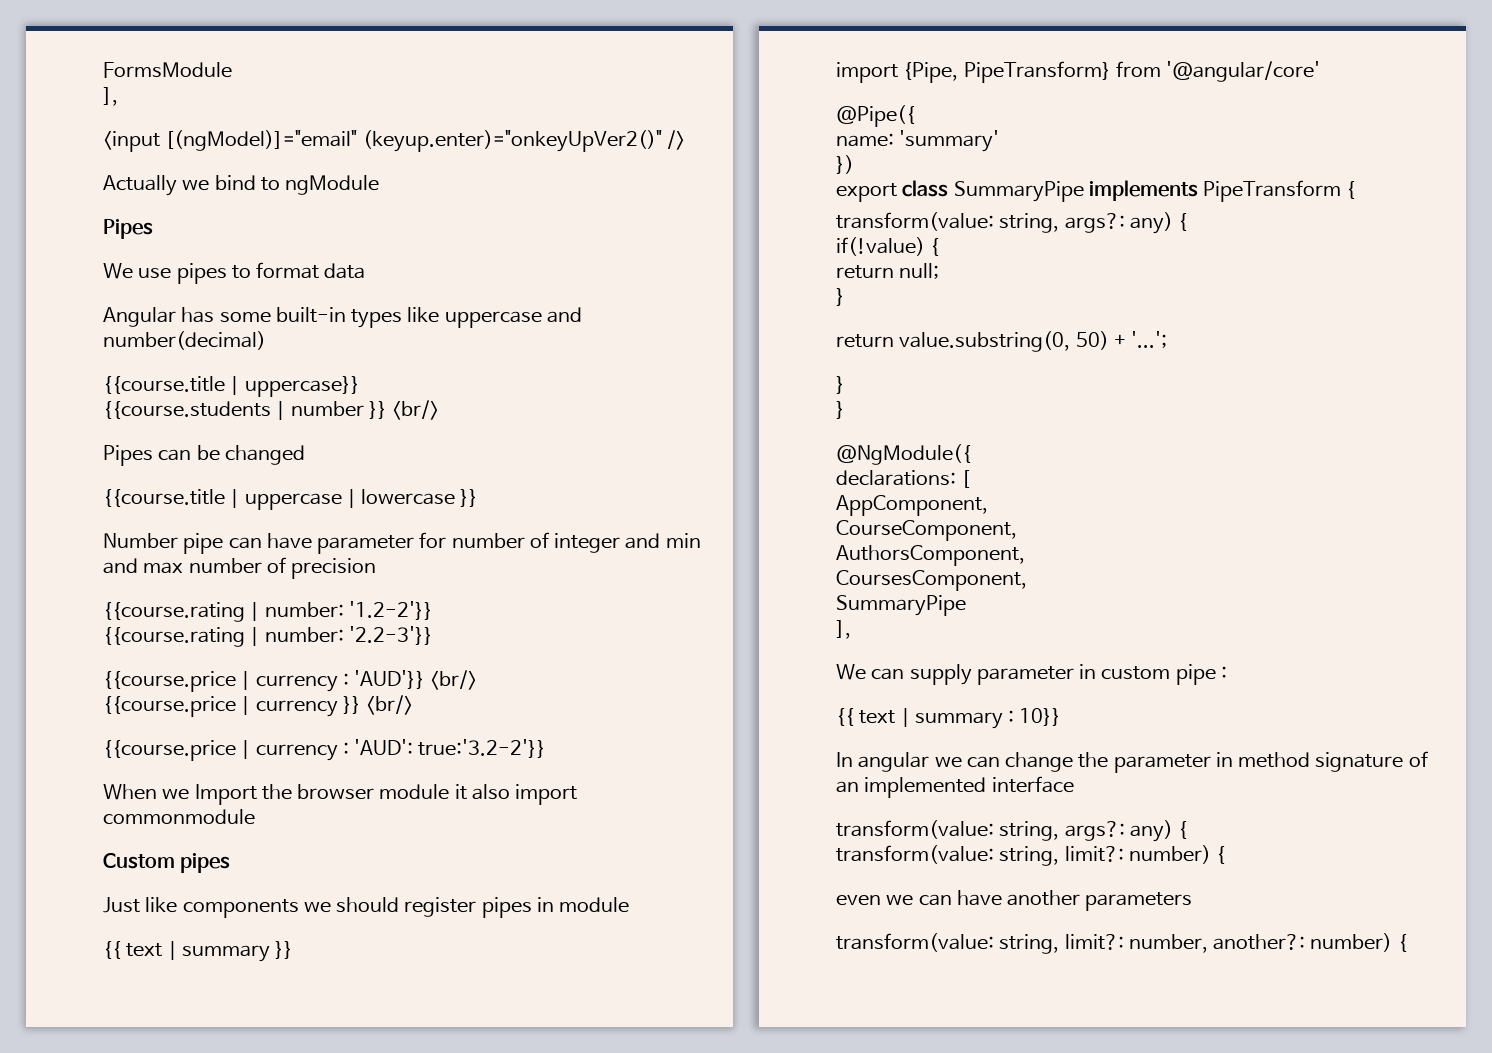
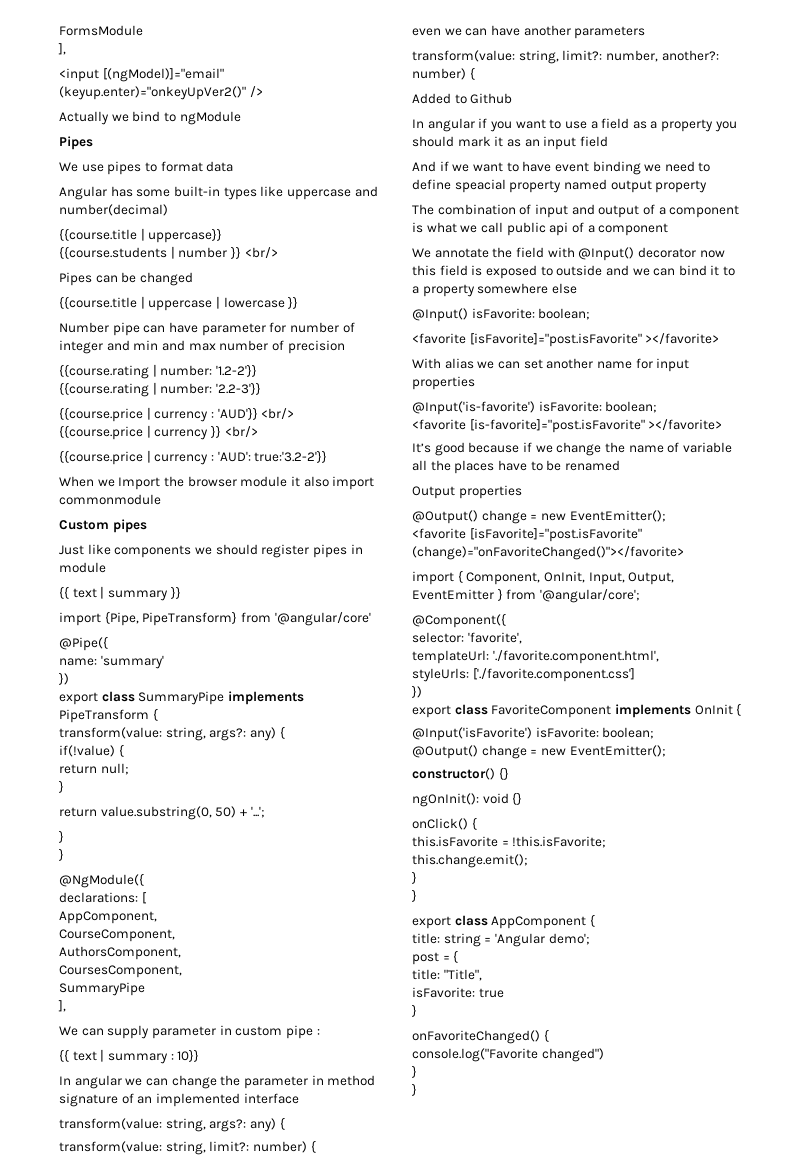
+ Added to Github
+ In angular if you want to use a field as a property you should mark it as an input field
+ And if we want to have event binding we need to define speacial property named output property
+ The combination of input and output of a component is what we call public api of a component
+ We annotate the field with @Input() decorator now this field is exposed to outside and we can bind it to a property somewhere else
+ @Input() isFavorite: boolean;
+ <favorite [isFavorite]="post.isFavorite" ></favorite>
+ With alias we can set another name for input properties
+ @Input('is-favorite') isFavorite: boolean;
+ <favorite [is-favorite]="post.isFavorite" ></favorite>
+ It’s good because if we change the name of variable all the places have to be renamed
+ Output properties
+ @Output() change = new EventEmitter();
+ <favorite [isFavorite]="post.isFavorite" (change)="onFavoriteChanged()"></favorite>
+ import { Component, OnInit, Input, Output, EventEmitter } from '@angular/core';
+ @Component({
+ selector: 'favorite',
+ templateUrl: './favorite.component.html',
+ styleUrls: ['./favorite.component.css']
+ })
+ export class FavoriteComponent implements OnInit {
+ @Input('isFavorite') isFavorite: boolean;
+ @Output() change = new EventEmitter();
+ constructor() {}
+ ngOnInit(): void {}
+ onClick() {
+ this.isFavorite = !this.isFavorite;
+ this.change.emit();
+ }
+ }
+ export class AppComponent {
+ title: string = 'Angular demo';
+ post = {
+ title: "Title",
+ isFavorite: true
+ }
+ onFavoriteChanged() {
+ console.log("Favorite changed")
+ }
+ }

